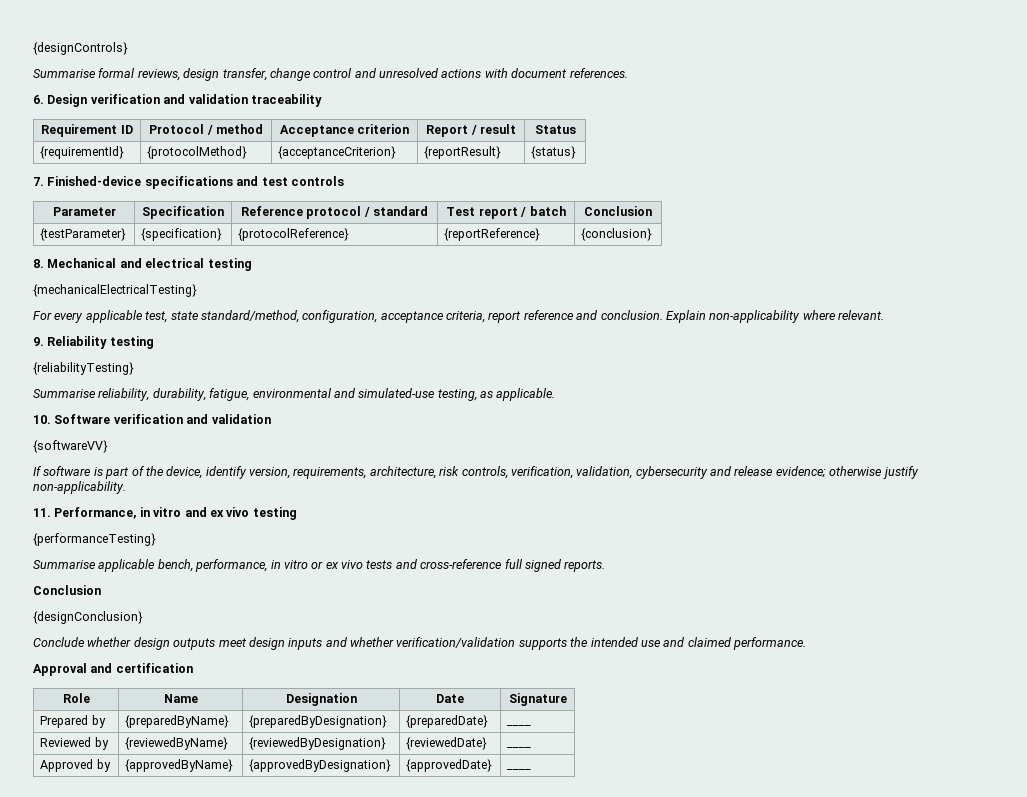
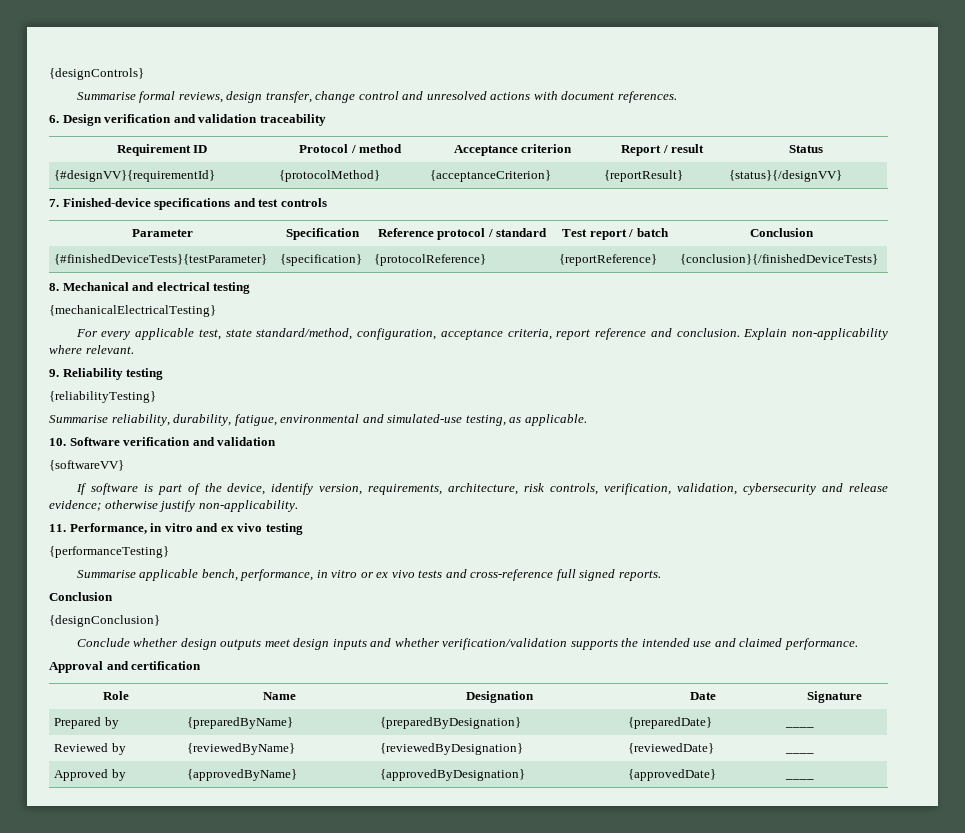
- {requirementId} | {protocolMethod} | {acceptanceCriterion} | {reportResult} | {status}
+ {#designVV}{requirementId} | {protocolMethod} | {acceptanceCriterion} | {reportResult} | {status}{/designVV}
- {testParameter} | {specification} | {protocolReference} | {reportReference} | {conclusion}
+ {#finishedDeviceTests}{testParameter} | {specification} | {protocolReference} | {reportReference} | {conclusion}{/finishedDeviceTests}

